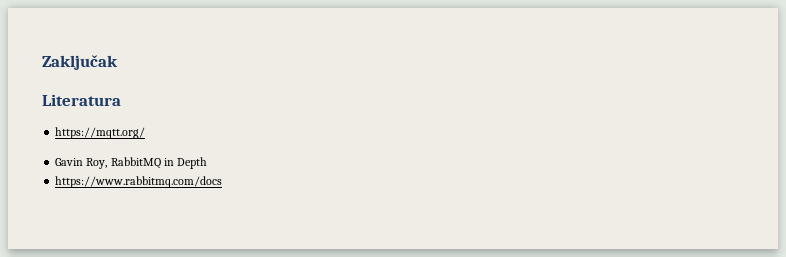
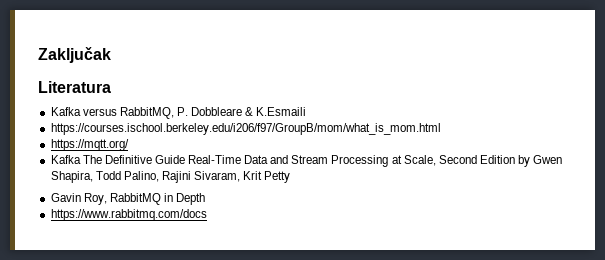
+ Kafka versus RabbitMQ, P. Dobbleare & K.Esmaili
+ https://courses.ischool.berkeley.edu/i206/f97/GroupB/mom/what_is_mom.html
  https://mqtt.org/
+ Kafka The Definitive Guide Real-Time Data and Stream Processing at Scale, Second Edition by Gwen Shapira, Todd Palino, Rajini Sivaram, Krit Petty

